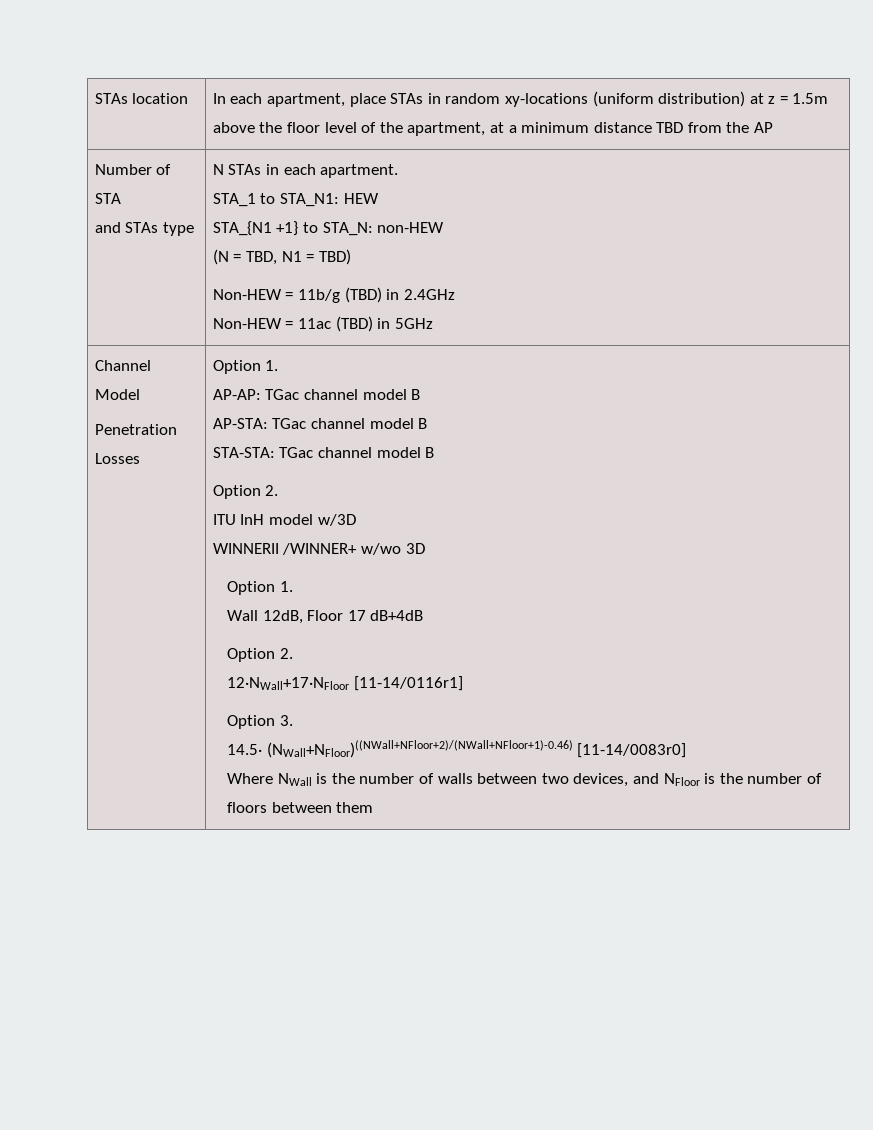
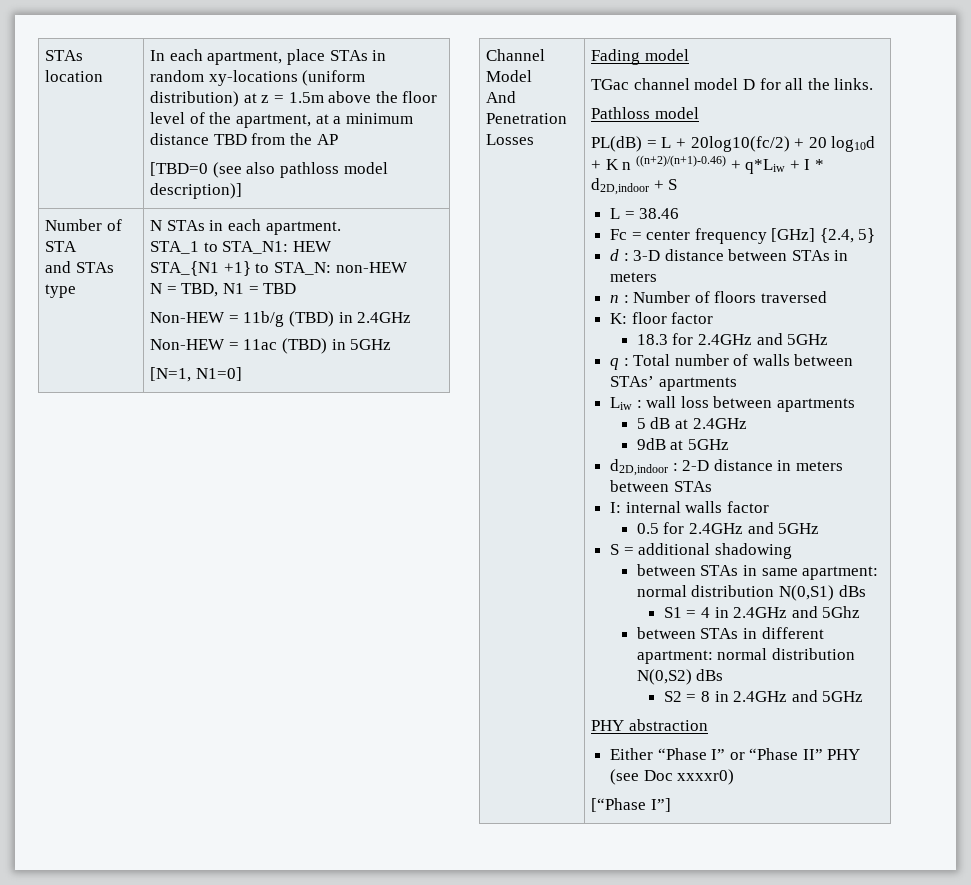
  STAs location | In each apartment, place STAs in random xy-locations (uniform distribution) at z = 1.5m above the floor level of the apartment, at a minimum distance TBD from the AP
+ [TBD=0 (see also pathloss model description)]
  Number of STA
  and STAs type | N STAs in each apartment.
  STA_1 to STA_N1: HEW
  STA_{N1 +1} to STA_N: non-HEW
- (N = TBD, N1 = TBD)
+ N = TBD, N1 = TBD
  Non-HEW = 11b/g (TBD) in 2.4GHz
  Non-HEW = 11ac (TBD) in 5GHz
+ [N=1, N1=0]
- Penetration Losses | Option 1.
- AP-AP: TGac channel model B
- AP-STA: TGac channel model B
- STA-STA: TGac channel model B
- Option 2.
- ITU InH model w/3D
- WINNERII /WINNER+ w/wo 3D
- Option 1.
- Wall 12dB, Floor 17 dB+4dB
- Option 2.
- 12·NWall+17·NFloor [11-14/0116r1]
- Option 3.
- 14.5· (NWall+NFloor)((NWall+NFloor+2)/(NWall+NFloor+1)-0.46) [11-14/0083r0]
- Where NWall is the number of walls between two devices, and NFloor is the number of floors between them
+ And Penetration Losses | Fading model
+ TGac channel model D for all the links.
+ Pathloss model
+ PL(dB) = L + 20log10(fc/2) + 20 log10d + K n ((n+2)/(n+1)-0.46) + q*Liw + I * d2D,indoor + S
+ L = 38.46
+ Fc = center frequency [GHz] {2.4, 5}
+ d : 3-D distance between STAs in meters
+ n : Number of floors traversed
+ K: floor factor
+ 18.3 for 2.4GHz and 5GHz
+ q : Total number of walls between STAs’ apartments
+ Liw : wall loss between apartments
+ 5 dB at 2.4GHz
+ 9dB at 5GHz
+ d2D,indoor : 2-D distance in meters between STAs
+ I: internal walls factor
+ 0.5 for 2.4GHz and 5GHz
+ S = additional shadowing
+ between STAs in same apartment: normal distribution N(0,S1) dBs
+ S1 = 4 in 2.4GHz and 5Ghz
+ between STAs in different apartment: normal distribution N(0,S2) dBs
+ S2 = 8 in 2.4GHz and 5GHz
+ PHY abstraction
+ Either “Phase I” or “Phase II” PHY (see Doc xxxxr0)
+ [“Phase I”]

